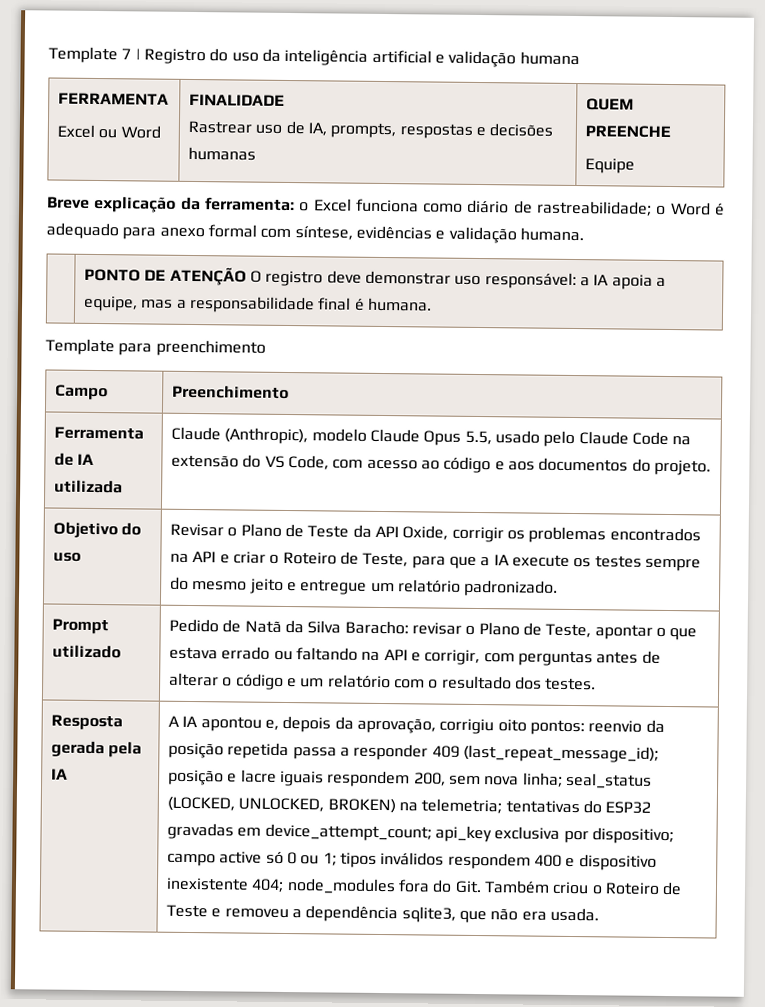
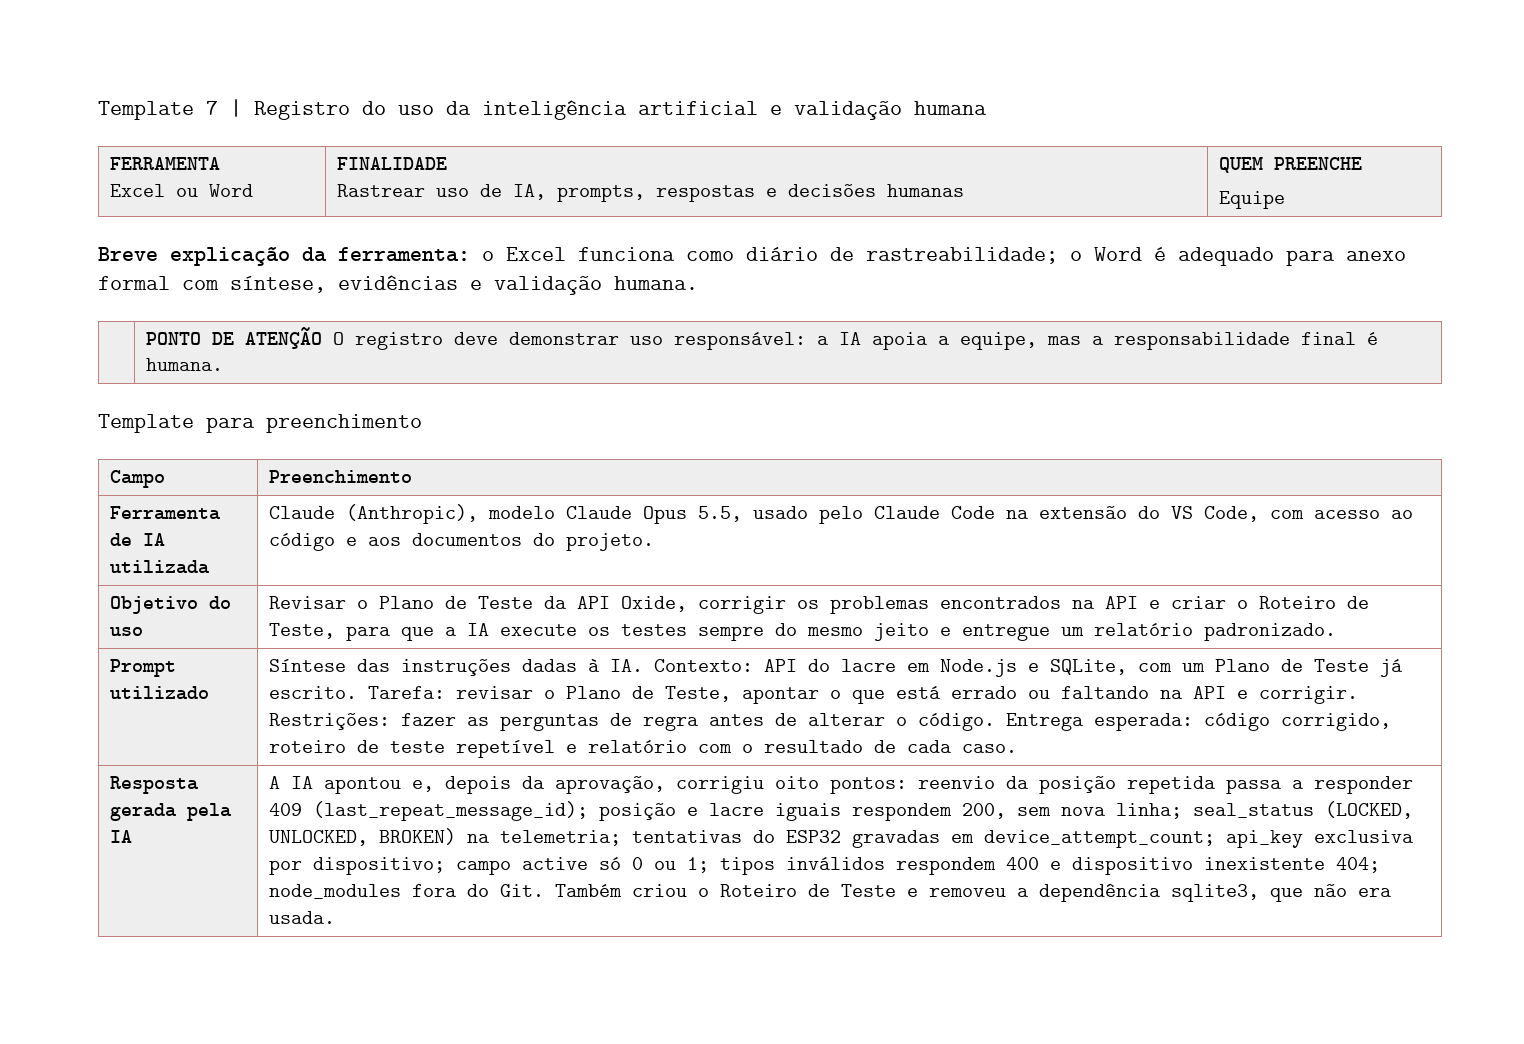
- Pedido de Natã da Silva Baracho: revisar o Plano de Teste, apontar o que estava errado ou faltando na API e corrigir, com perguntas antes de alterar o código e um relatório com o resultado dos testes.
+ Síntese das instruções dadas à IA. Contexto: API do lacre em Node.js e SQLite, com um Plano de Teste já escrito. Tarefa: revisar o Plano de Teste, apontar o que está errado ou faltando na API e corrigir. Restrições: fazer as perguntas de regra antes de alterar o código. Entrega esperada: código corrigido, roteiro de teste repetível e relatório com o resultado de cada caso.

